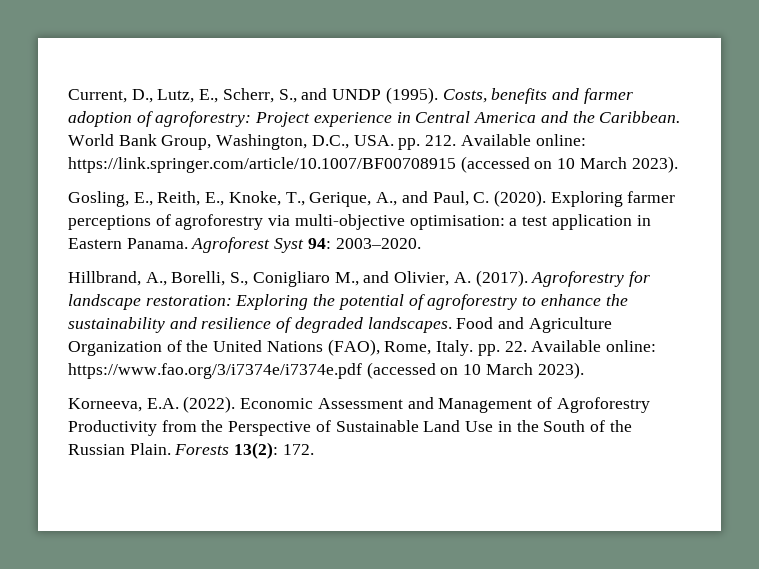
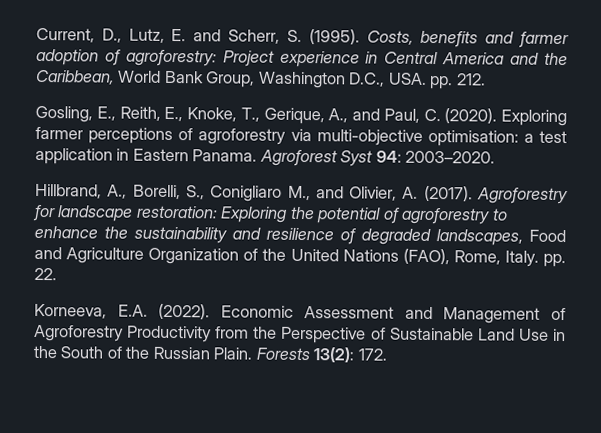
- Current, D., Lutz, E., Scherr, S., and UNDP (1995).
+ Current, D., Lutz, E. and Scherr, S. (1995).
- Costs, benefits and farmer adoption of agroforestry: Project experience in Central America and the Caribbean. World Bank Group, Washington, D.C., USA. рр.
+ Costs, benefits and farmer adoption of agroforestry: Project experience in Central America and the Caribbean, World Bank Group, Washington D.C., USA. рр.
- 212. Available online: https://link.springer.com/article/10.1007/BF00708915 (accessed on 10 March 2023).
+ 212.
- Agroforestry for landscape restoration: Exploring the potential of agroforestry to enhance the sustainability and resilience of degraded landscapes. Food and Agriculture Organization of the United Nations (FAO), Rome, Italy. рр.
+ Agroforestry for landscape restoration: Exploring the potential of agroforestry to enhance the sustainability and resilience of degraded landscapes, Food and Agriculture Organization of the United Nations (FAO), Rome, Italy. рр.
- 22. Available online: https://www.fao.org/3/i7374e/i7374e.pdf (accessed on 10 March 2023).
+ 22.

